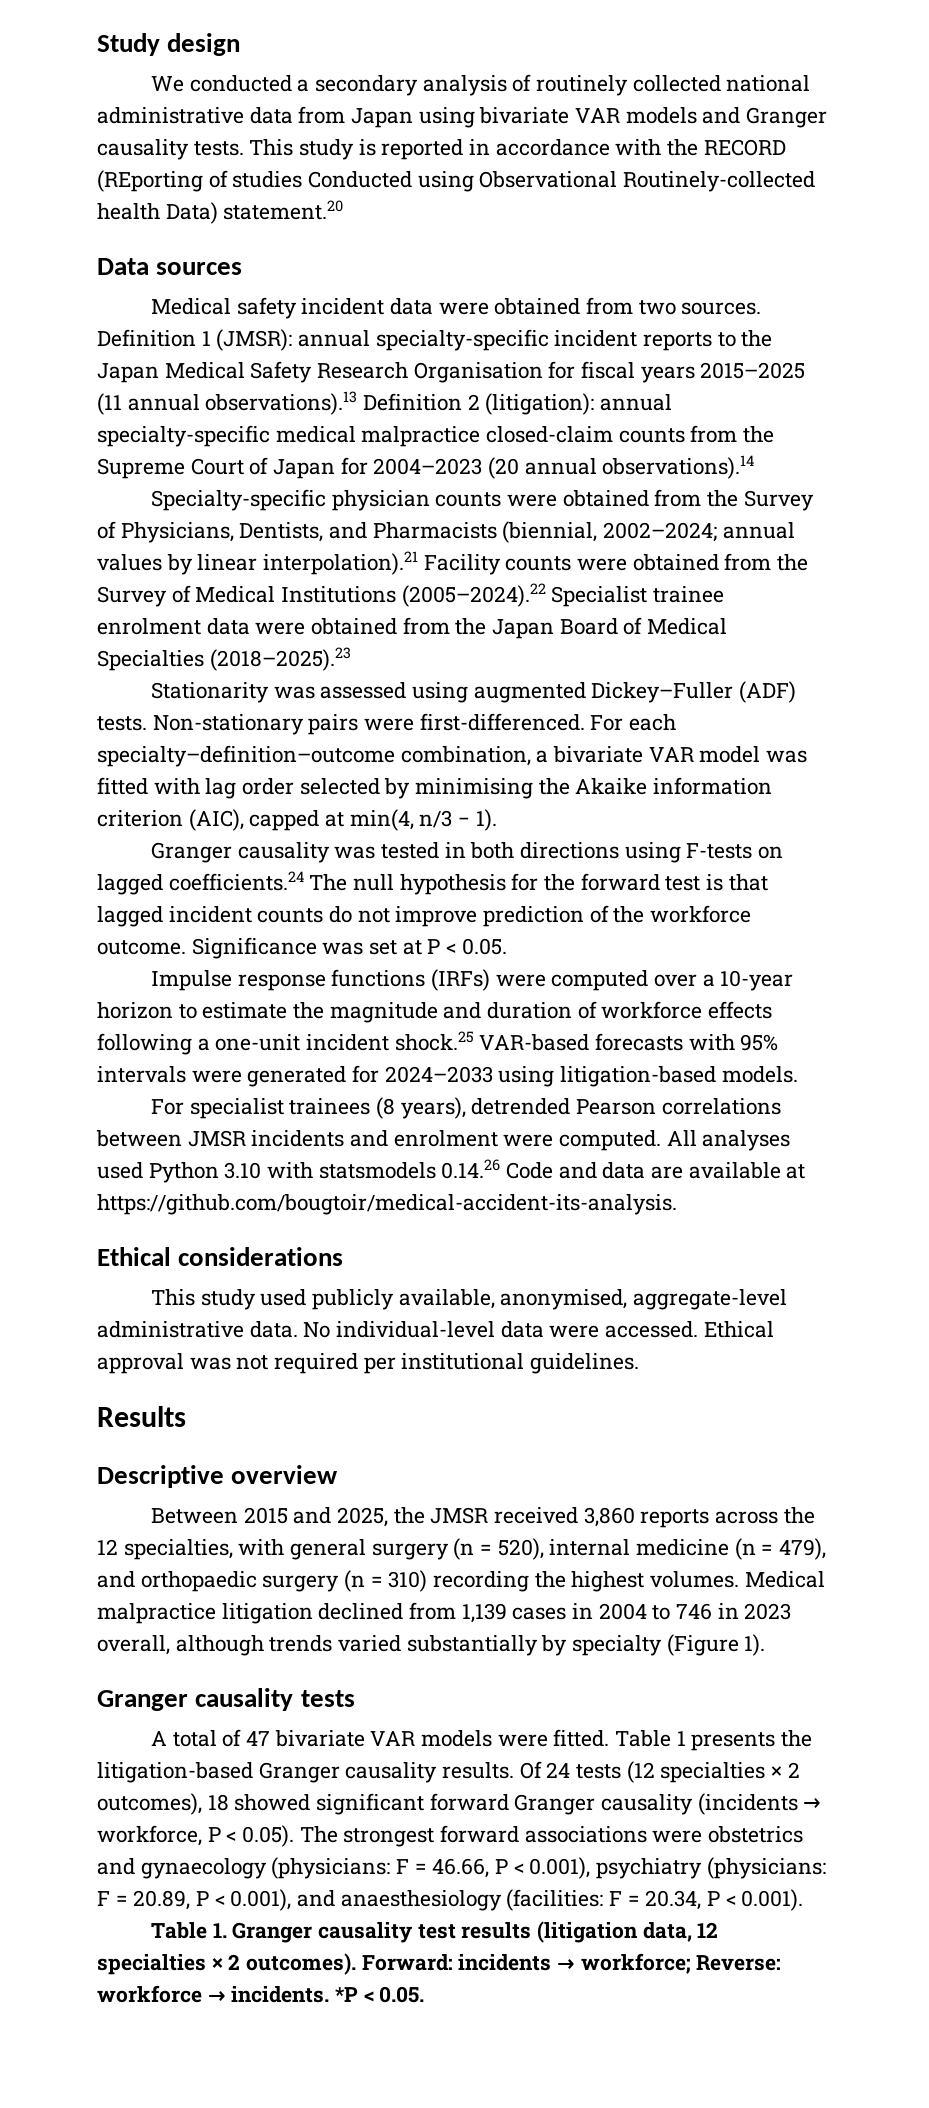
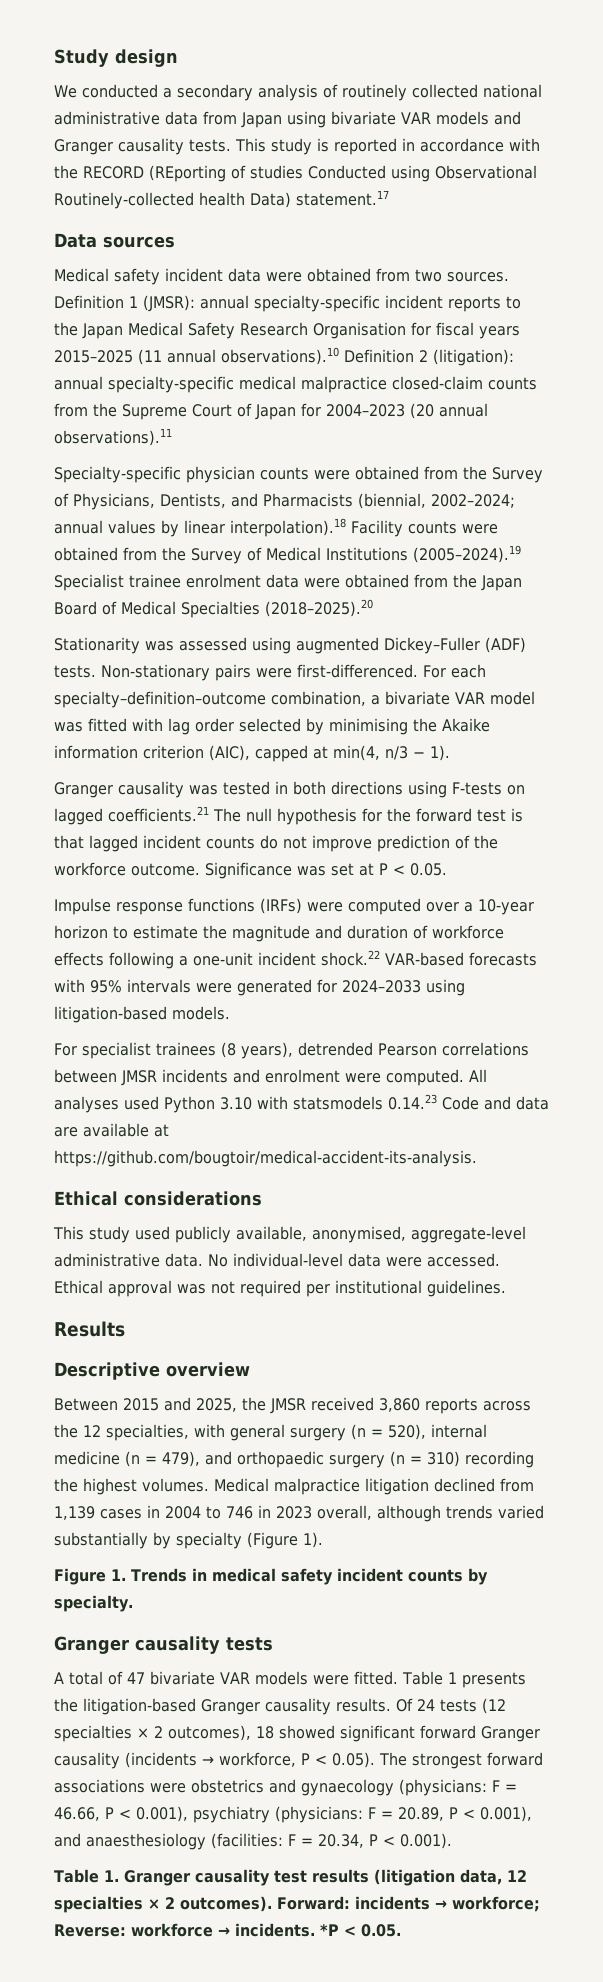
- This study is reported in accordance with the RECORD (REporting of studies Conducted using Observational Routinely-collected health Data) statement.20
+ This study is reported in accordance with the RECORD (REporting of studies Conducted using Observational Routinely-collected health Data) statement.17
- Definition 1 (JMSR): annual specialty-specific incident reports to the Japan Medical Safety Research Organisation for fiscal years 2015–2025 (11 annual observations).13 Definition 2 (litigation): annual specialty-specific medical malpractice closed-claim counts from the Supreme Court of Japan for 2004–2023 (20 annual observations).14
+ Definition 1 (JMSR): annual specialty-specific incident reports to the Japan Medical Safety Research Organisation for fiscal years 2015–2025 (11 annual observations).10 Definition 2 (litigation): annual specialty-specific medical malpractice closed-claim counts from the Supreme Court of Japan for 2004–2023 (20 annual observations).11
- Specialty-specific physician counts were obtained from the Survey of Physicians, Dentists, and Pharmacists (biennial, 2002–2024; annual values by linear interpolation).21 Facility counts were obtained from the Survey of Medical Institutions (2005–2024).22 Specialist trainee enrolment data were obtained from the Japan Board of Medical Specialties (2018–2025).23
+ Specialty-specific physician counts were obtained from the Survey of Physicians, Dentists, and Pharmacists (biennial, 2002–2024; annual values by linear interpolation).18 Facility counts were obtained from the Survey of Medical Institutions (2005–2024).19 Specialist trainee enrolment data were obtained from the Japan Board of Medical Specialties (2018–2025).20
- Granger causality was tested in both directions using F-tests on lagged coefficients.24 The null hypothesis for the forward test is that lagged incident counts do not improve prediction of the workforce outcome.
+ Granger causality was tested in both directions using F-tests on lagged coefficients.21 The null hypothesis for the forward test is that lagged incident counts do not improve prediction of the workforce outcome.
- Impulse response functions (IRFs) were computed over a 10-year horizon to estimate the magnitude and duration of workforce effects following a one-unit incident shock.25 VAR-based forecasts with 95% intervals were generated for 2024–2033 using litigation-based models.
+ Impulse response functions (IRFs) were computed over a 10-year horizon to estimate the magnitude and duration of workforce effects following a one-unit incident shock.22 VAR-based forecasts with 95% intervals were generated for 2024–2033 using litigation-based models.
- All analyses used Python 3.10 with statsmodels 0.14.26 Code and data are available at https://github.com/bougtoir/medical-accident-its-analysis.
+ All analyses used Python 3.10 with statsmodels 0.14.23 Code and data are available at https://github.com/bougtoir/medical-accident-its-analysis.
+ Figure 1. Trends in medical safety incident counts by specialty.

